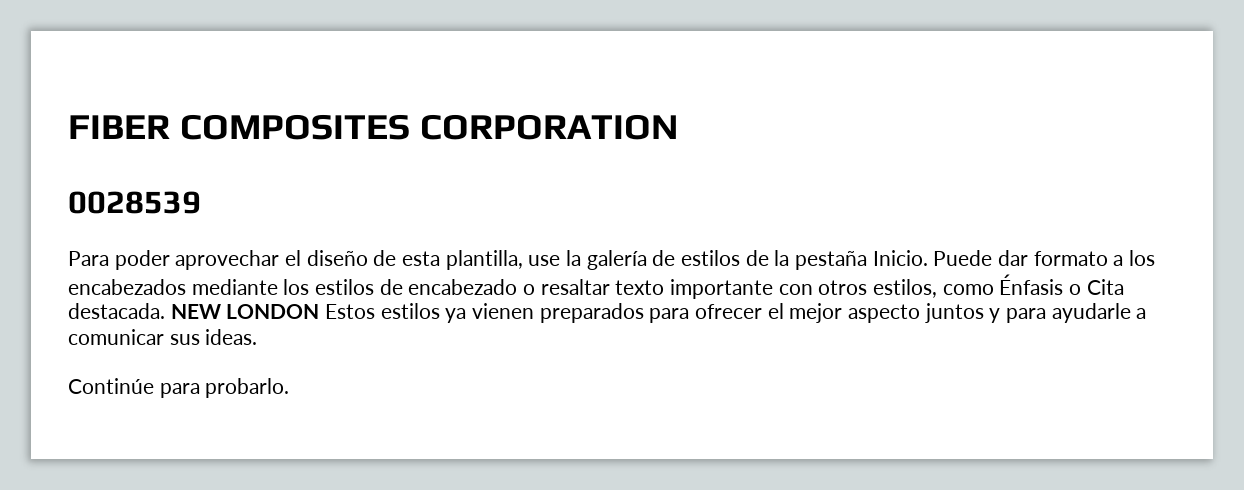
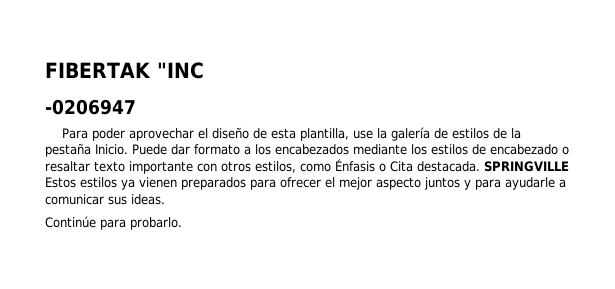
- FIBER COMPOSITES CORPORATION
- 0028539
+ FIBERTAK "INC
+ -0206947
- NEW LONDON Estos estilos ya vienen preparados para ofrecer el mejor aspecto juntos y para ayudarle a comunicar sus ideas.
+ SPRINGVILLE Estos estilos ya vienen preparados para ofrecer el mejor aspecto juntos y para ayudarle a comunicar sus ideas.

